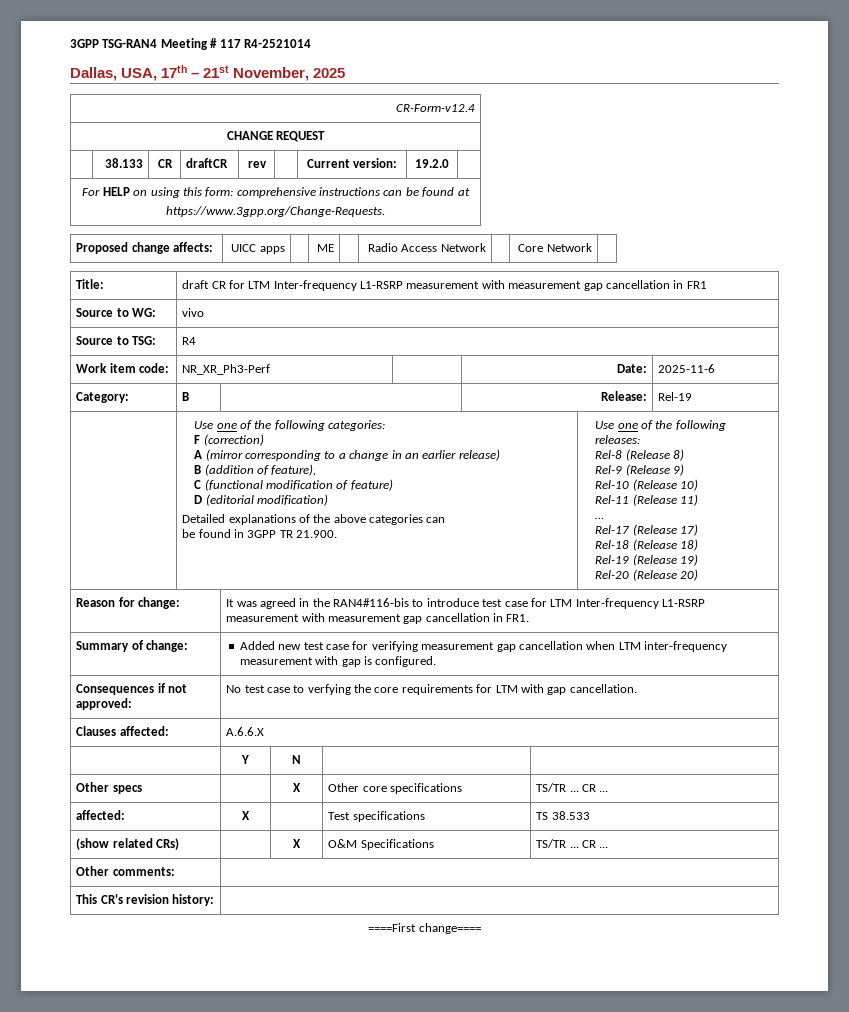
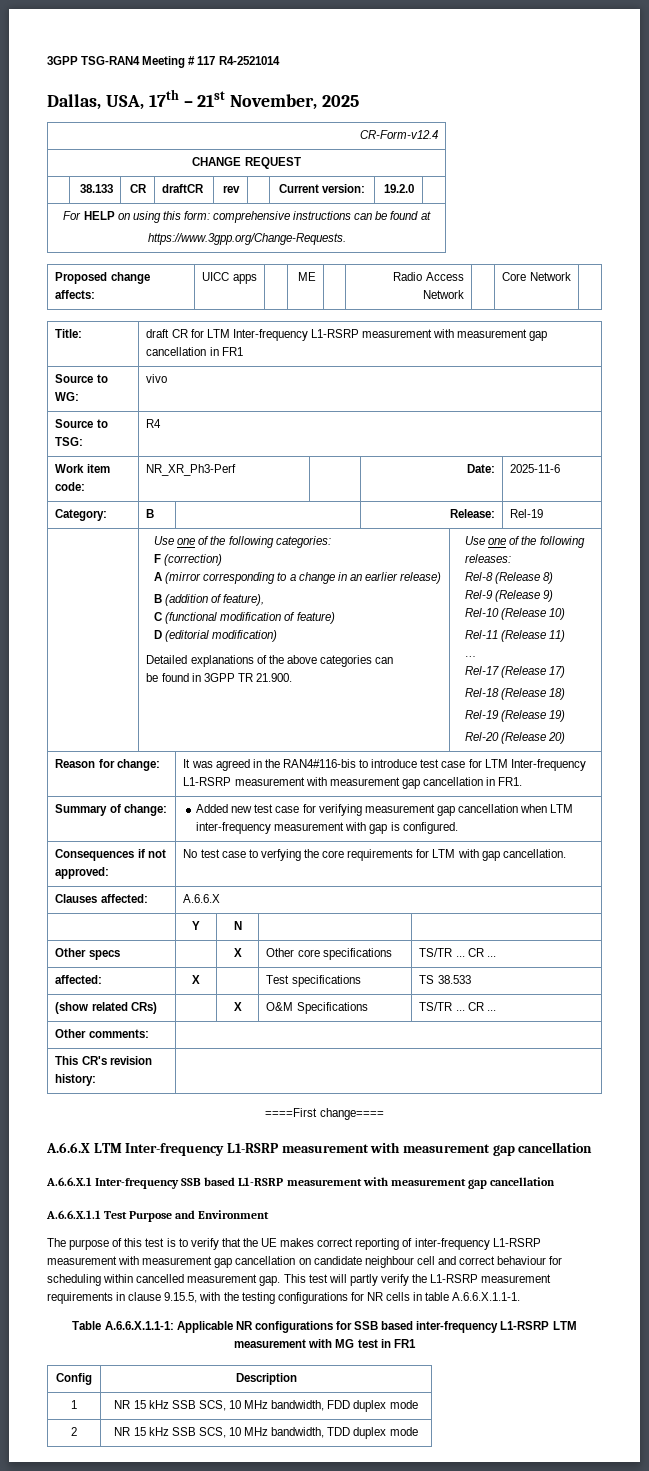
+ A.6.6.X LTM Inter-frequency L1-RSRP measurement with measurement gap cancellation
+ A.6.6.X.1 Inter-frequency SSB based L1-RSRP measurement with measurement gap cancellation
+ A.6.6.X.1.1 Test Purpose and Environment
+ The purpose of this test is to verify that the UE makes correct reporting of inter-frequency L1-RSRP measurement with measurement gap cancellation on candidate neighbour cell and correct behaviour for scheduling within cancelled measurement gap. This test will partly verify the L1-RSRP measurement requirements in clause 9.15.5, with the testing configurations for NR cells in table A.6.6.X.1.1-1.
+ Table A.6.6.X.1.1-1: Applicable NR configurations for SSB based inter-frequency L1-RSRP LTM measurement with MG test in FR1
+ Config | Description
+ 1 | NR 15 kHz SSB SCS, 10 MHz bandwidth, FDD duplex mode
+ 2 | NR 15 kHz SSB SCS, 10 MHz bandwidth, TDD duplex mode

